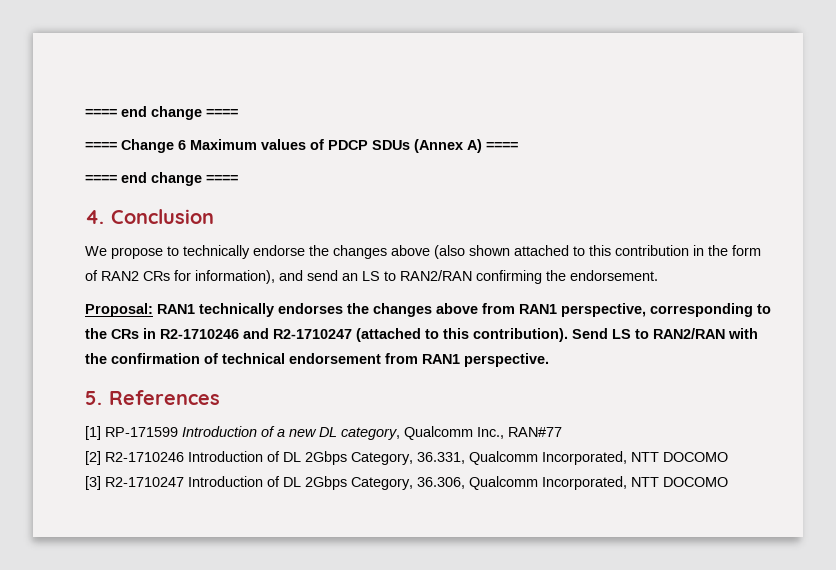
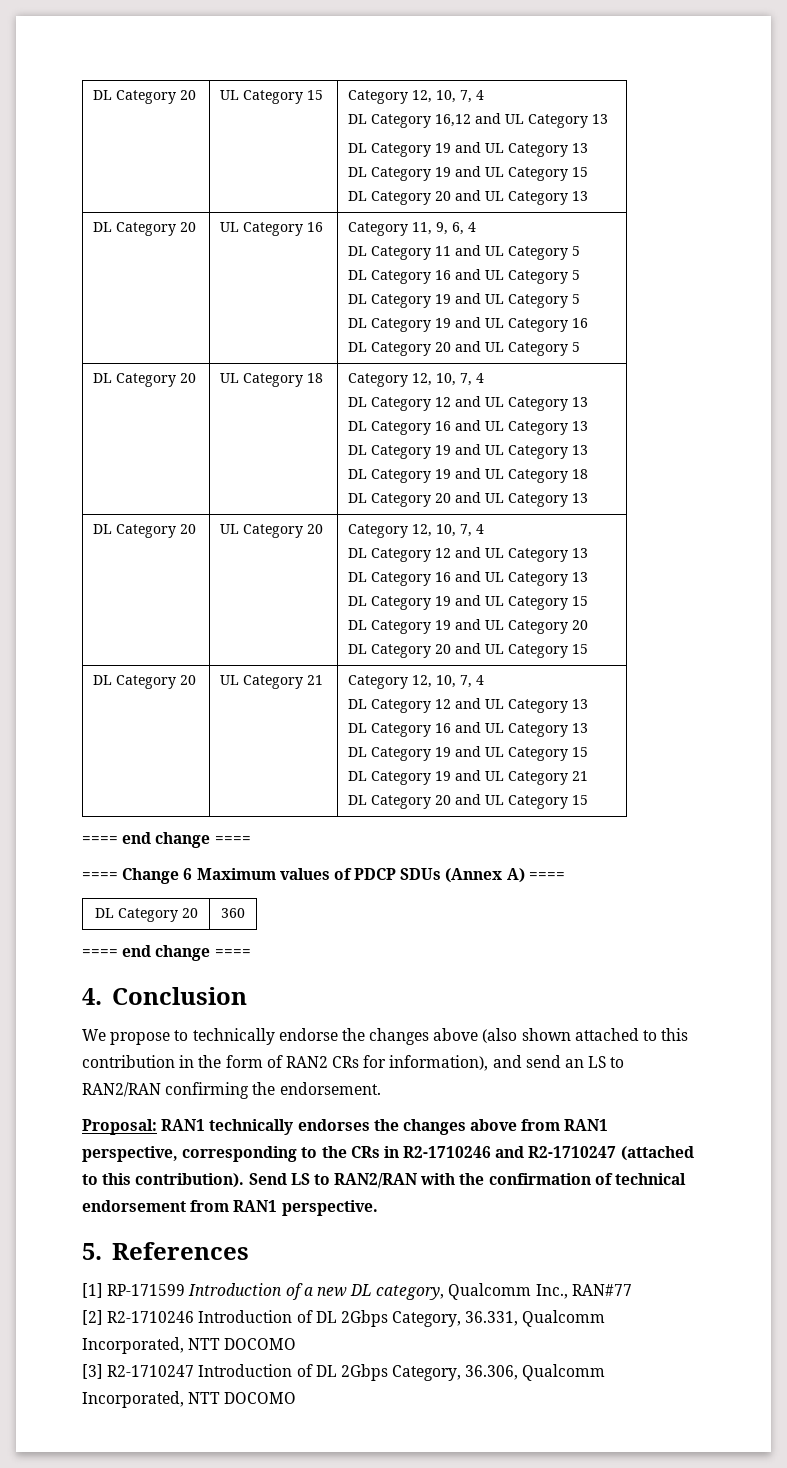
+ DL Category 20 | UL Category 15 | Category 12, 10, 7, 4
+ DL Category 16,12 and UL Category 13
+ DL Category 19 and UL Category 13
+ DL Category 19 and UL Category 15
+ DL Category 20 and UL Category 13
+ DL Category 20 | UL Category 16 | Category 11, 9, 6, 4
+ DL Category 11 and UL Category 5
+ DL Category 16 and UL Category 5
+ DL Category 19 and UL Category 5
+ DL Category 19 and UL Category 16
+ DL Category 20 and UL Category 5
+ DL Category 20 | UL Category 18 | Category 12, 10, 7, 4
+ DL Category 12 and UL Category 13
+ DL Category 16 and UL Category 13
+ DL Category 19 and UL Category 13
+ DL Category 19 and UL Category 18
+ DL Category 20 and UL Category 13
+ DL Category 20 | UL Category 20 | Category 12, 10, 7, 4
+ DL Category 12 and UL Category 13
+ DL Category 16 and UL Category 13
+ DL Category 19 and UL Category 15
+ DL Category 19 and UL Category 20
+ DL Category 20 and UL Category 15
+ DL Category 20 | UL Category 21 | Category 12, 10, 7, 4
+ DL Category 12 and UL Category 13
+ DL Category 16 and UL Category 13
+ DL Category 19 and UL Category 15
+ DL Category 19 and UL Category 21
+ DL Category 20 and UL Category 15
+ DL Category 20 | 360

